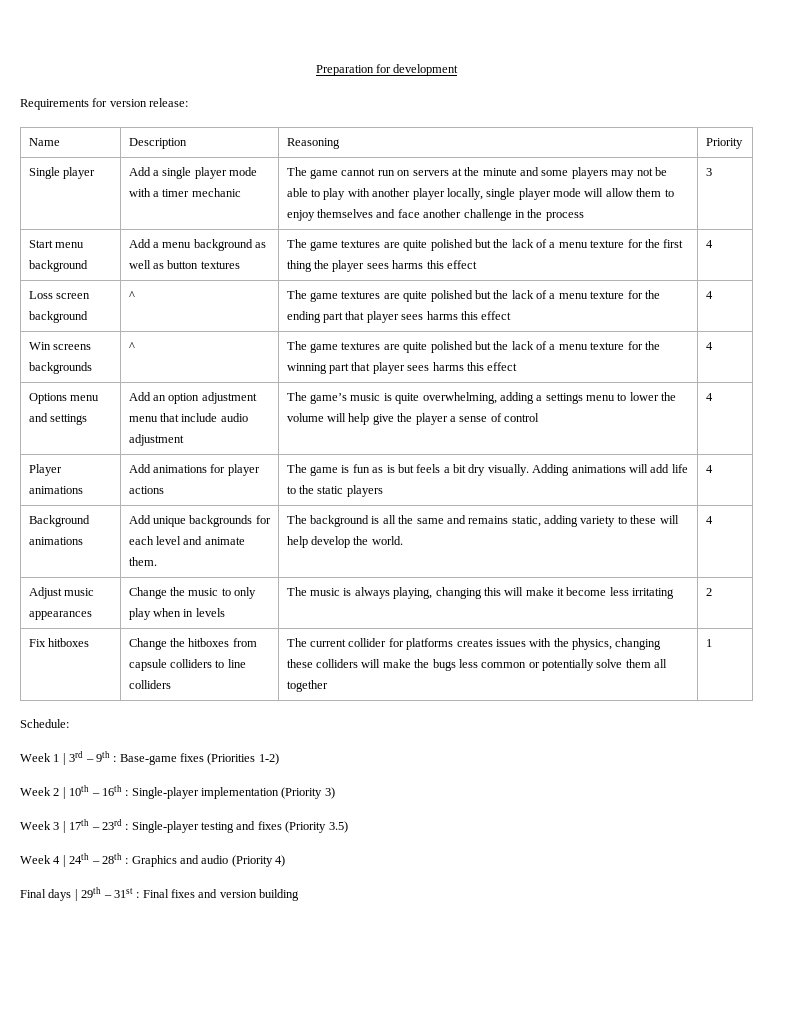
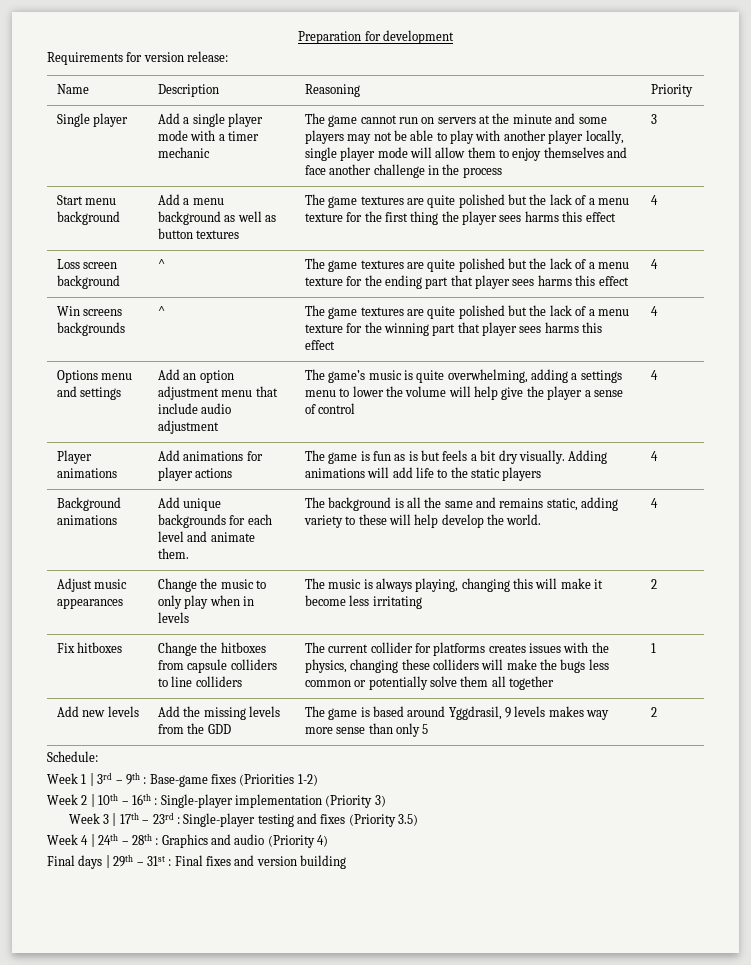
+ Add new levels | Add the missing levels from the GDD | The game is based around Yggdrasil, 9 levels makes way more sense than only 5 | 2

